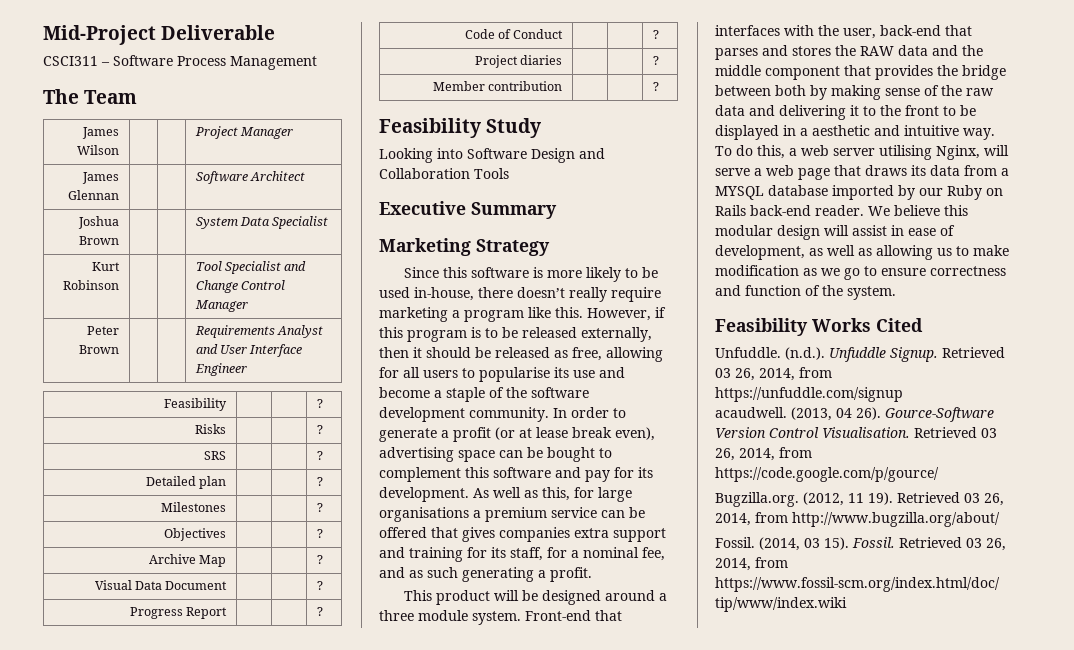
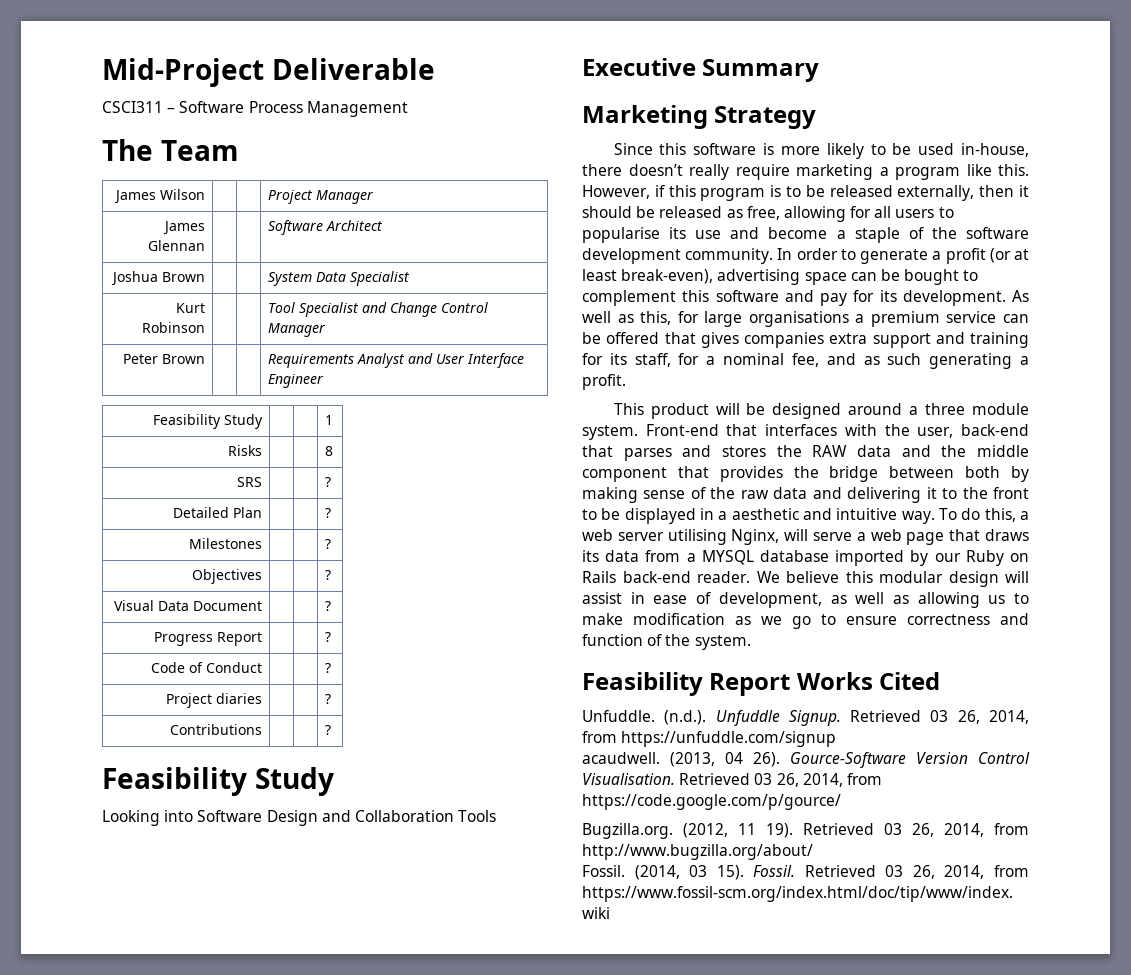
- Feasibility | | | ?
+ Feasibility Study | | | 1
- Risks | | | ?
+ Risks | | | 8
- Detailed plan | | | ?
+ Detailed Plan | | | ?
- Archive Map | | | ?
- Member contribution | | | ?
+ Contributions | | | ?
- In order to generate a profit (or at lease break even), advertising space can be bought to complement this software and pay for its development.
+ In order to generate a profit (or at least break-even), advertising space can be bought to complement this software and pay for its development.
- Feasibility Works Cited
+ Feasibility Report Works Cited

